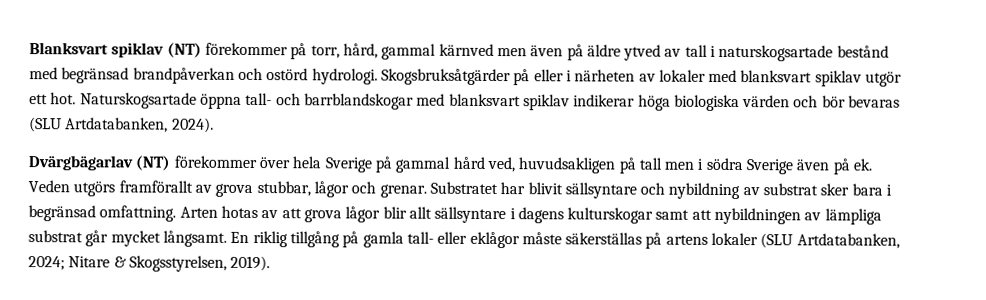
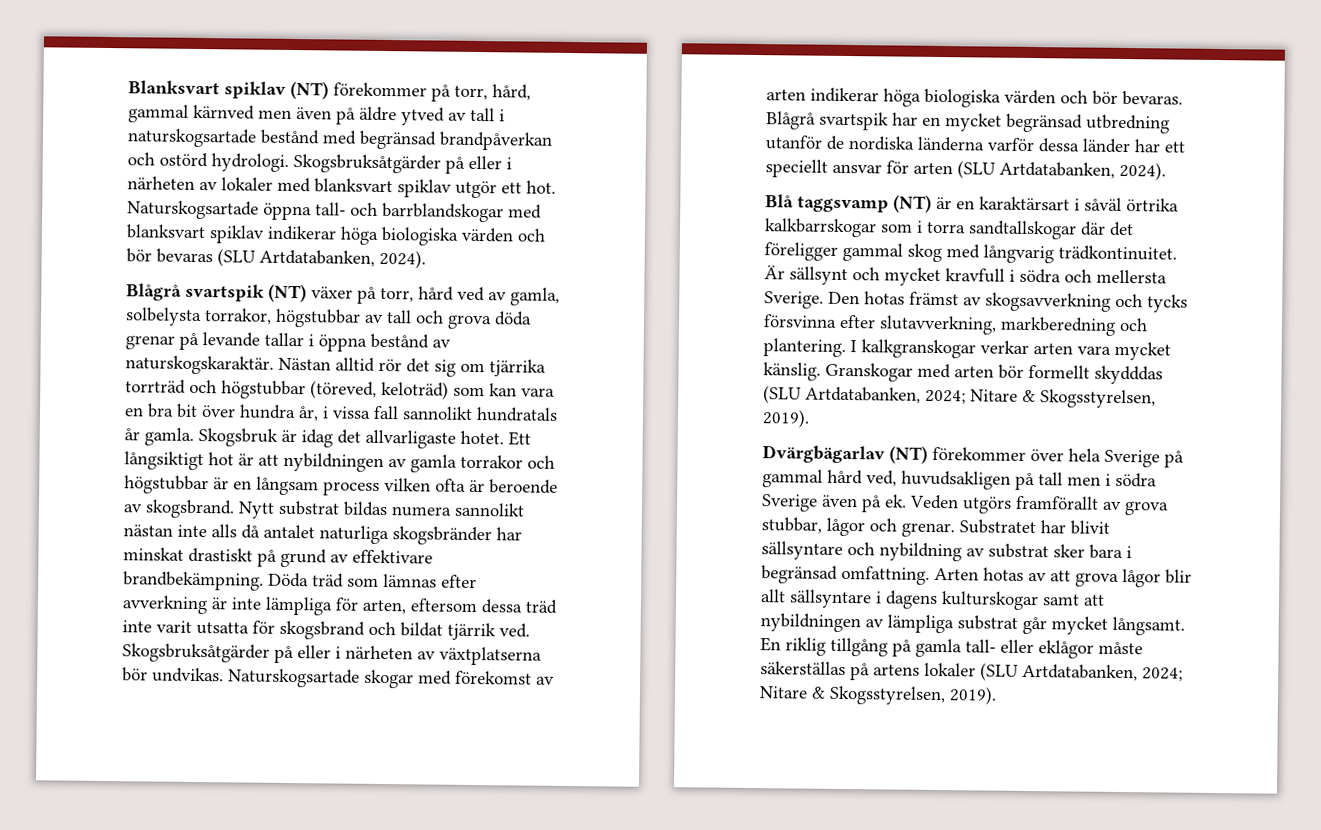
+ Blågrå svartspik (NT) växer på torr, hård ved av gamla, solbelysta torrakor, högstubbar av tall och grova döda grenar på levande tallar i öppna bestånd av naturskogskaraktär. Nästan alltid rör det sig om tjärrika torrträd och högstubbar (töreved, keloträd) som kan vara en bra bit över hundra år, i vissa fall sannolikt hundratals år gamla. Skogsbruk är idag det allvarligaste hotet. Ett långsiktigt hot är att nybildningen av gamla torrakor och högstubbar är en långsam process vilken ofta är beroende av skogsbrand. Nytt substrat bildas numera sannolikt nästan inte alls då antalet naturliga skogsbränder har minskat drastiskt på grund av effektivare brandbekämpning. Döda träd som lämnas efter avverkning är inte lämpliga för arten, eftersom dessa träd inte varit utsatta för skogsbrand och bildat tjärrik ved. Skogsbruksåtgärder på eller i närheten av växtplatserna bör undvikas. Naturskogsartade skogar med förekomst av arten indikerar höga biologiska värden och bör bevaras. Blågrå svartspik har en mycket begränsad utbredning utanför de nordiska länderna varför dessa länder har ett speciellt ansvar för arten (SLU Artdatabanken, 2024).
+ Blå taggsvamp (NT) är en karaktärsart i såväl örtrika kalkbarrskogar som i torra sandtallskogar där det föreligger gammal skog med långvarig trädkontinuitet. Är sällsynt och mycket kravfull i södra och mellersta Sverige. Den hotas främst av skogsavverkning och tycks försvinna efter slutavverkning, markberedning och plantering. I kalkgranskogar verkar arten vara mycket känslig. Granskogar med arten bör formellt skydddas (SLU Artdatabanken, 2024; Nitare & Skogsstyrelsen, 2019).

